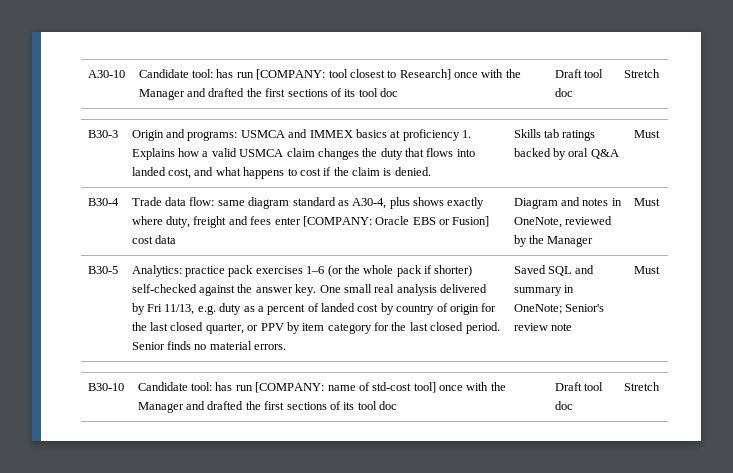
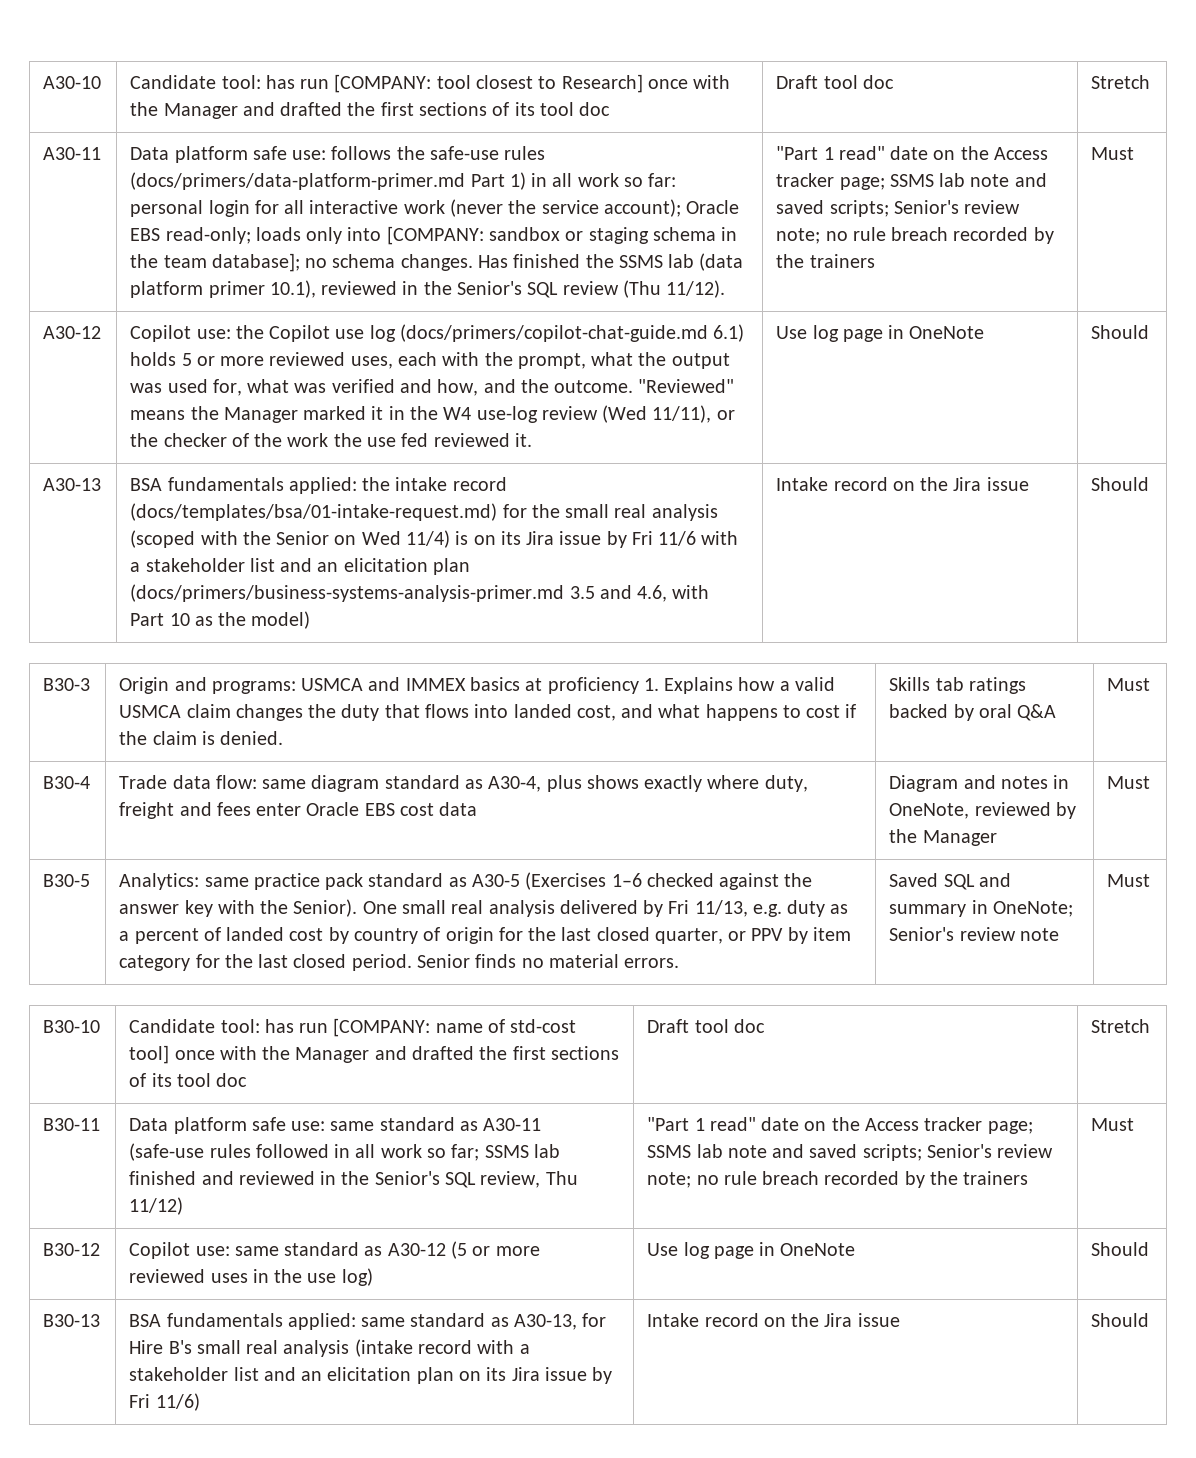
+ A30-11 | Data platform safe use: follows the safe-use rules (docs/primers/data-platform-primer.md Part 1) in all work so far: personal login for all interactive work (never the service account); Oracle EBS read-only; loads only into [COMPANY: sandbox or staging schema in the team database]; no schema changes. Has finished the SSMS lab (data platform primer 10.1), reviewed in the Senior's SQL review (Thu 11/12). | "Part 1 read" date on the Access tracker page; SSMS lab note and saved scripts; Senior's review note; no rule breach recorded by the trainers | Must
+ A30-12 | Copilot use: the Copilot use log (docs/primers/copilot-chat-guide.md 6.1) holds 5 or more reviewed uses, each with the prompt, what the output was used for, what was verified and how, and the outcome. "Reviewed" means the Manager marked it in the W4 use-log review (Wed 11/11), or the checker of the work the use fed reviewed it. | Use log page in OneNote | Should
+ A30-13 | BSA fundamentals applied: the intake record (docs/templates/bsa/01-intake-request.md) for the small real analysis (scoped with the Senior on Wed 11/4) is on its Jira issue by Fri 11/6 with a stakeholder list and an elicitation plan (docs/primers/business-systems-analysis-primer.md 3.5 and 4.6, with Part 10 as the model) | Intake record on the Jira issue | Should
- B30-4 | Trade data flow: same diagram standard as A30-4, plus shows exactly where duty, freight and fees enter [COMPANY: Oracle EBS or Fusion] cost data | Diagram and notes in OneNote, reviewed by the Manager | Must
+ B30-4 | Trade data flow: same diagram standard as A30-4, plus shows exactly where duty, freight and fees enter Oracle EBS cost data | Diagram and notes in OneNote, reviewed by the Manager | Must
- Analytics: practice pack exercises 1–6 (or the whole pack if shorter) self-checked against the answer key.
+ Analytics: same practice pack standard as A30-5 (Exercises 1–6 checked against the answer key with the Senior).
+ B30-11 | Data platform safe use: same standard as A30-11 (safe-use rules followed in all work so far; SSMS lab finished and reviewed in the Senior's SQL review, Thu 11/12) | "Part 1 read" date on the Access tracker page; SSMS lab note and saved scripts; Senior's review note; no rule breach recorded by the trainers | Must
+ B30-12 | Copilot use: same standard as A30-12 (5 or more reviewed uses in the use log) | Use log page in OneNote | Should
+ B30-13 | BSA fundamentals applied: same standard as A30-13, for Hire B's small real analysis (intake record with a stakeholder list and an elicitation plan on its Jira issue by Fri 11/6) | Intake record on the Jira issue | Should

